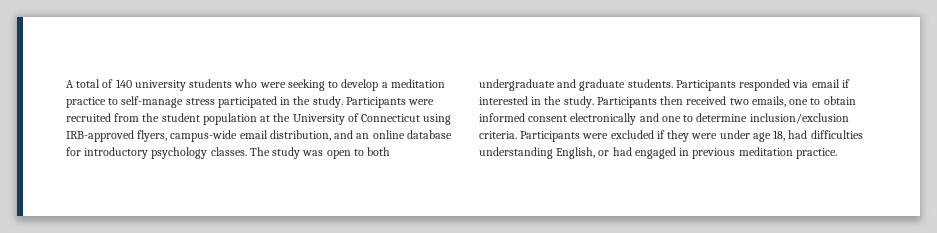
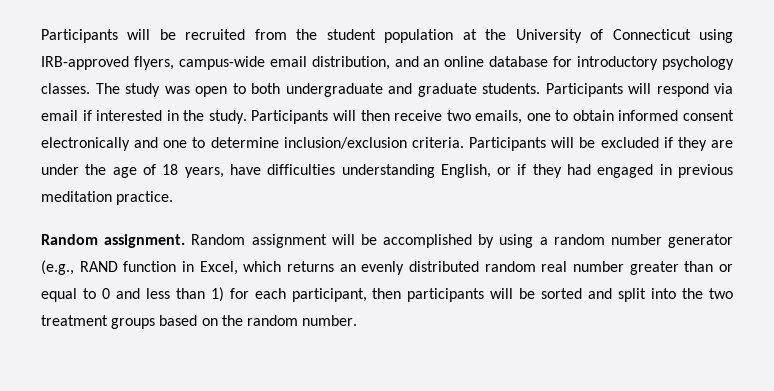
- A total of 140 university students who were seeking to develop a meditation practice to self-manage stress participated in the study. Participants were recruited from the student population at the University of Connecticut using IRB-approved flyers, campus-wide email distribution, and an online database for introductory psychology classes.
+ Participants will be recruited from the student population at the University of Connecticut using IRB-approved flyers, campus-wide email distribution, and an online database for introductory psychology classes.
- Participants responded via email if interested in the study.
+ Participants will respond via email if interested in the study.
- Participants then received two emails, one to obtain informed consent electronically and one to determine inclusion/exclusion criteria.
+ Participants will then receive two emails, one to obtain informed consent electronically and one to determine inclusion/exclusion criteria.
- Participants were excluded if they were under age 18, had difficulties understanding English, or had engaged in previous meditation practice.
+ Participants will be excluded if they are under the age of 18 years, have difficulties understanding English, or if they had engaged in previous meditation practice.
+ Random assignment. Random assignment will be accomplished by using a random number generator (e.g., RAND function in Excel, which returns an evenly distributed random real number greater than or equal to 0 and less than 1) for each participant, then participants will be sorted and split into the two treatment groups based on the random number.

